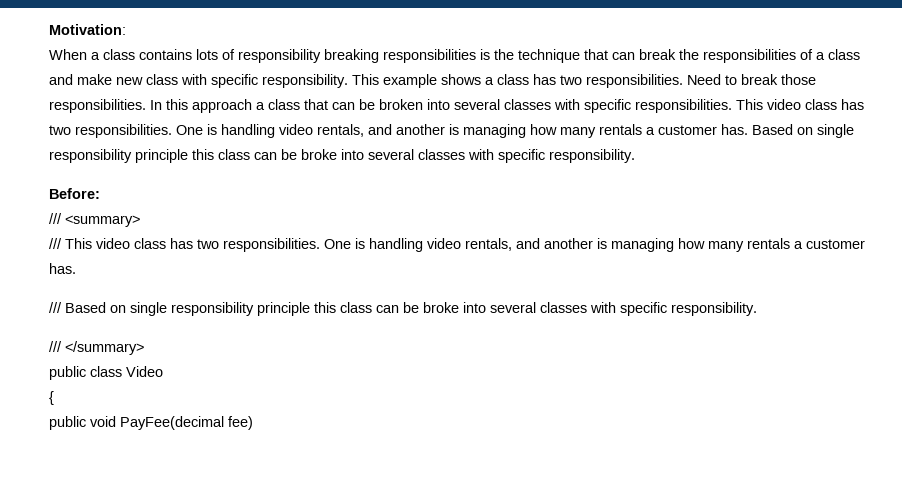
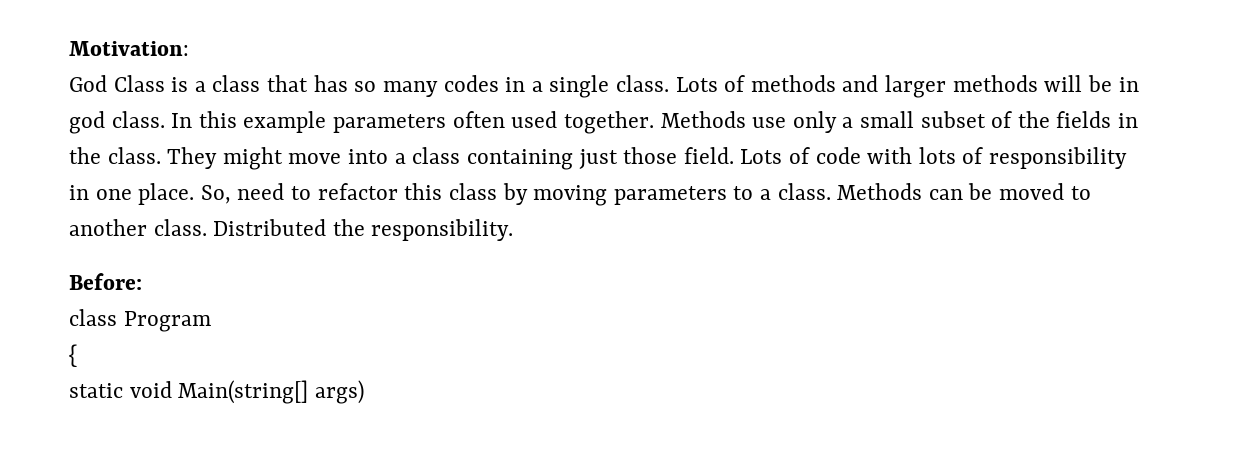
- When a class contains lots of responsibility breaking responsibilities is the technique that can break the responsibilities of a class and make new class with specific responsibility. This example shows a class has two responsibilities. Need to break those responsibilities. In this approach a class that can be broken into several classes with specific responsibilities. This video class has two responsibilities. One is handling video rentals, and another is managing how many rentals a customer has. Based on single responsibility principle this class can be broke into several classes with specific responsibility.
+ God Class is a class that has so many codes in a single class. Lots of methods and larger methods will be in god class. In this example parameters often used together. Methods use only a small subset of the fields in the class. They might move into a class containing just those field. Lots of code with lots of responsibility in one place. So, need to refactor this class by moving parameters to a class. Methods can be moved to another class. Distributed the responsibility.
  Before:
- /// <summary>
- /// This video class has two responsibilities. One is handling video rentals, and another is managing how many rentals a customer has.
- /// Based on single responsibility principle this class can be broke into several classes with specific responsibility.
- /// </summary>
- public class Video
+ class Program
  {
- public void PayFee(decimal fee)
+ static void Main(string[] args)

